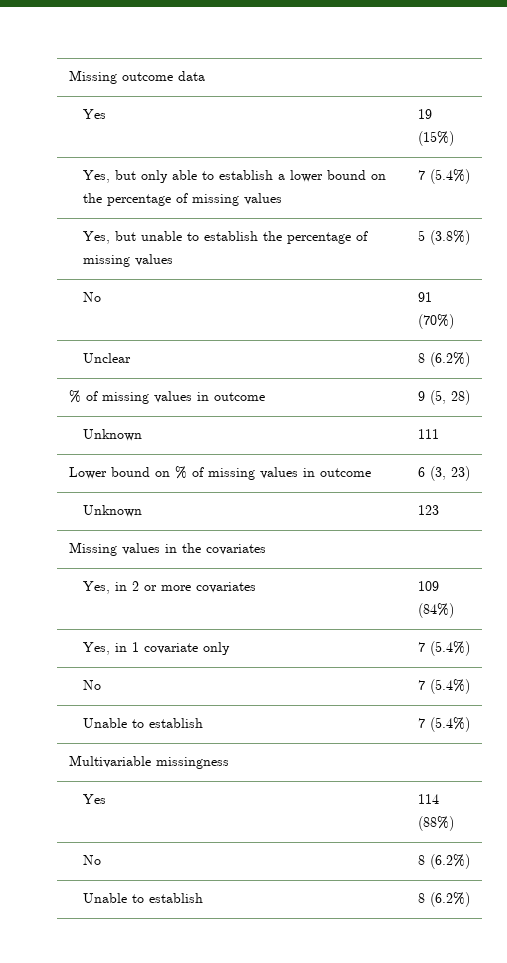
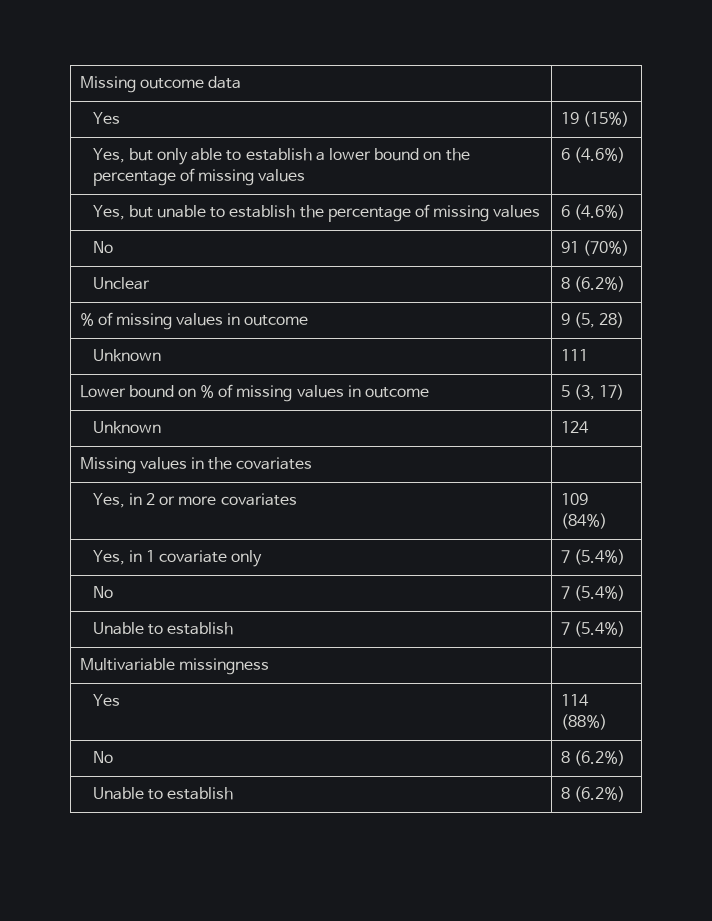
- Yes, but only able to establish a lower bound on the percentage of missing values | 7 (5.4%)
+ Yes, but only able to establish a lower bound on the percentage of missing values | 6 (4.6%)
- Yes, but unable to establish the percentage of missing values | 5 (3.8%)
+ Yes, but unable to establish the percentage of missing values | 6 (4.6%)
- Lower bound on % of missing values in outcome | 6 (3, 23)
- Unknown | 123
+ Lower bound on % of missing values in outcome | 5 (3, 17)
+ Unknown | 124

